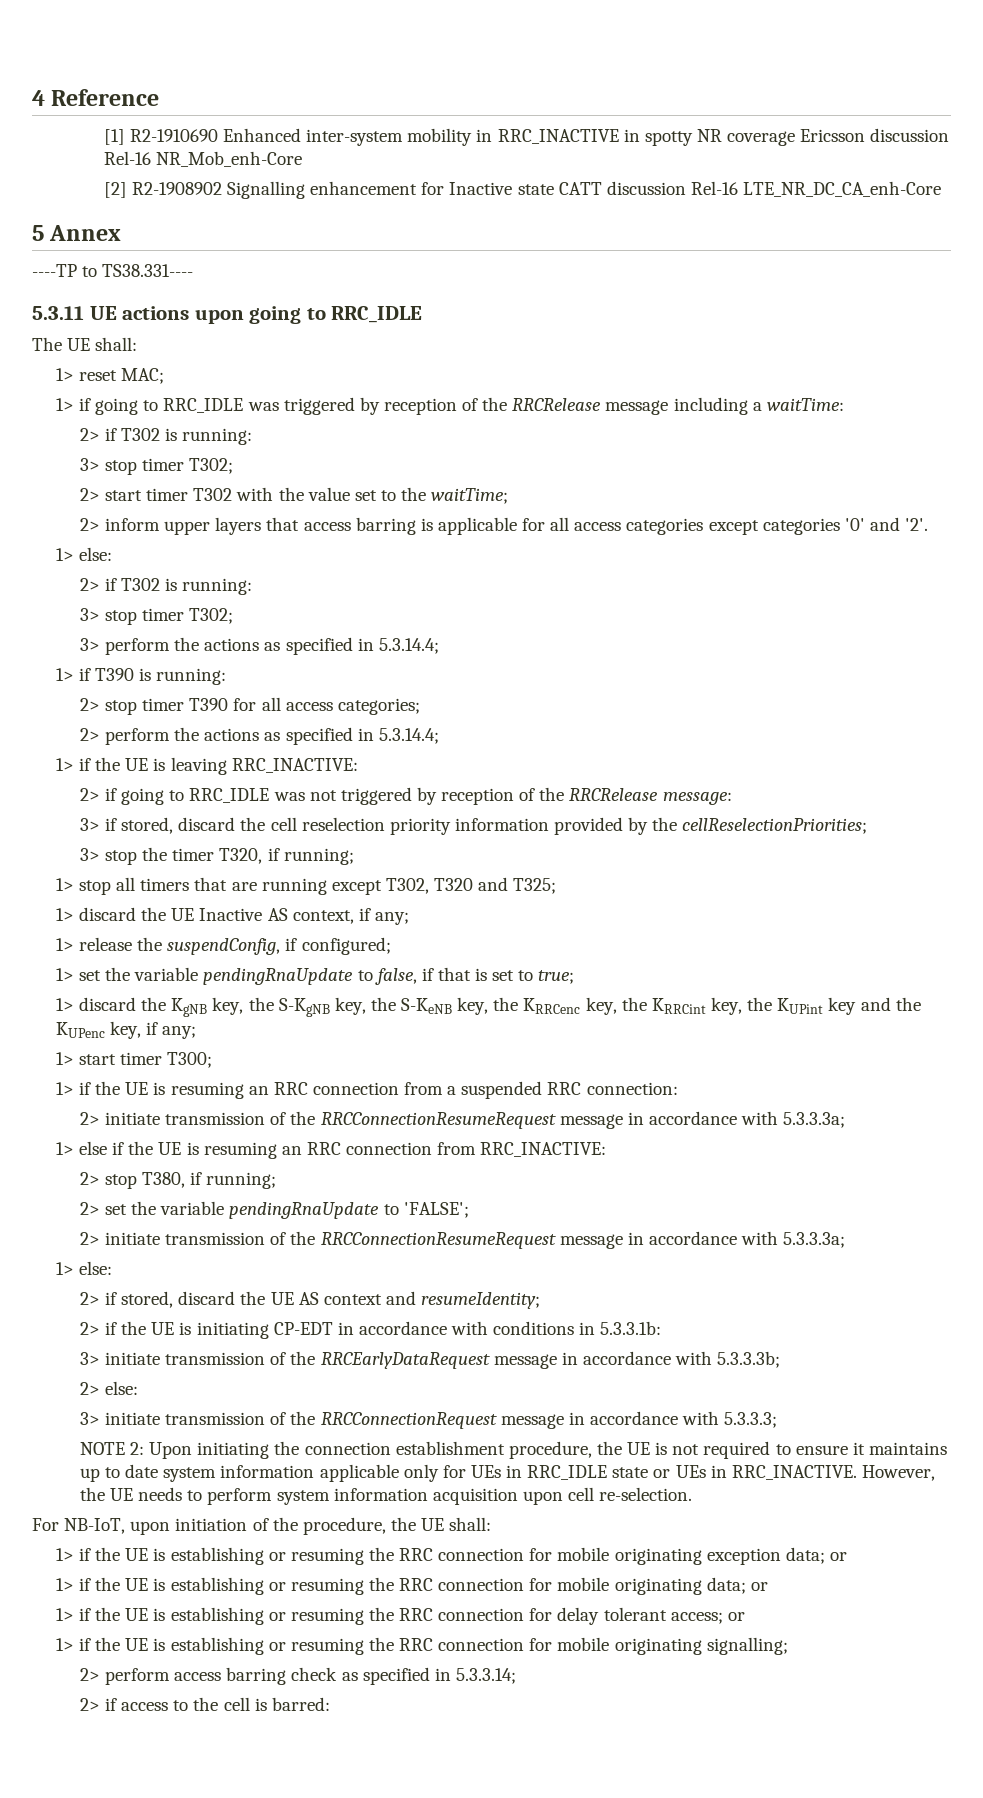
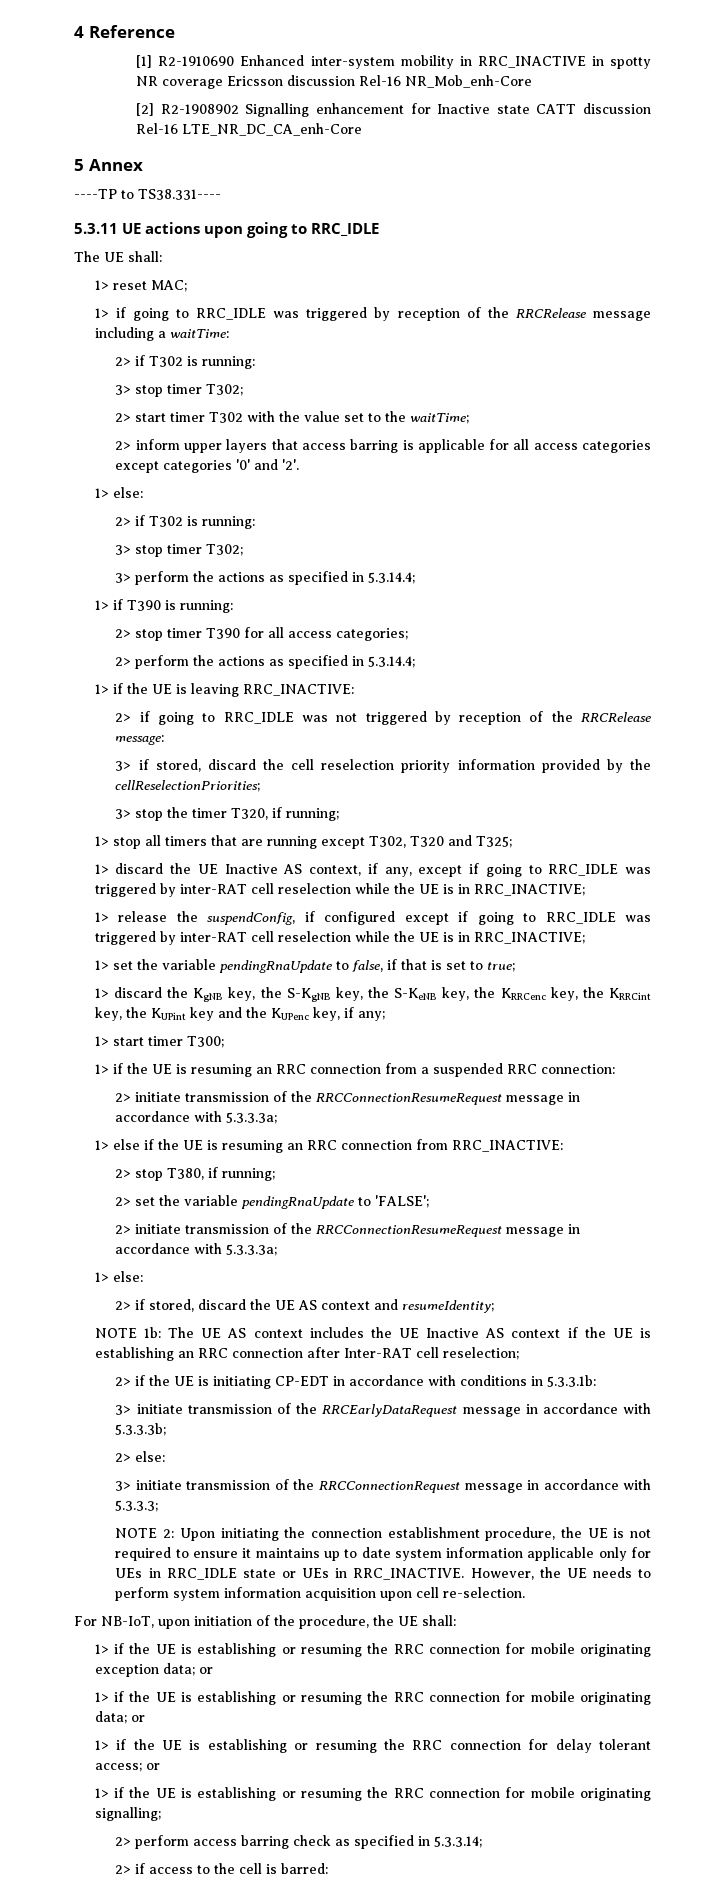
- 1> discard the UE Inactive AS context, if any;
+ 1> discard the UE Inactive AS context, if any, except if going to RRC_IDLE was triggered by inter-RAT cell reselection while the UE is in RRC_INACTIVE;
- 1> release the suspendConfig, if configured;
+ 1> release the suspendConfig, if configured except if going to RRC_IDLE was triggered by inter-RAT cell reselection while the UE is in RRC_INACTIVE;
+ NOTE 1b: The UE AS context includes the UE Inactive AS context if the UE is establishing an RRC connection after Inter-RAT cell reselection;

